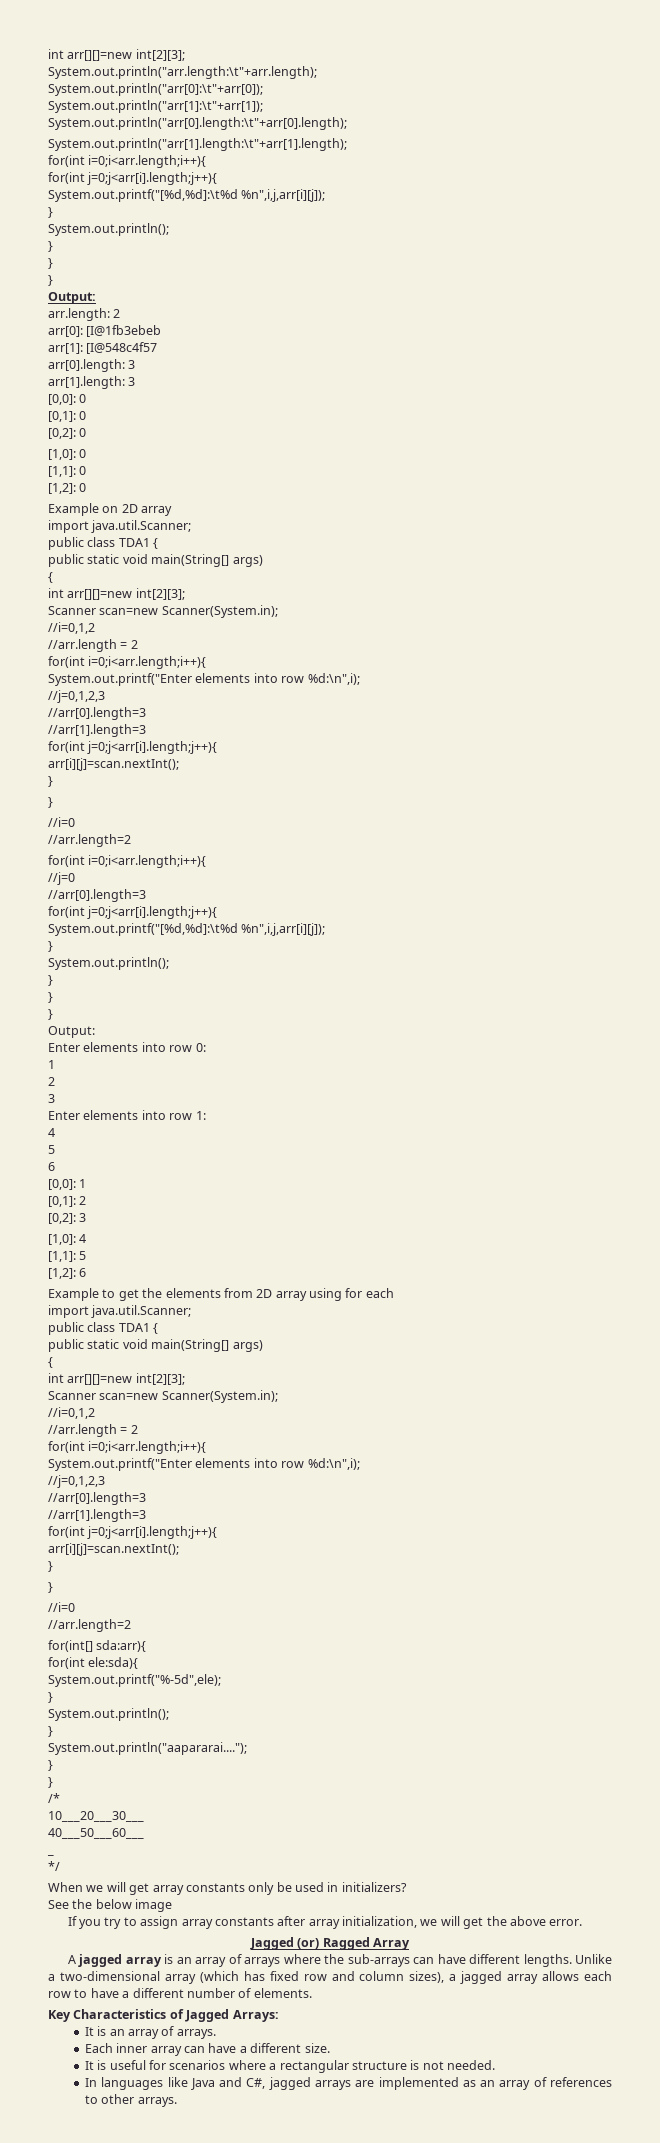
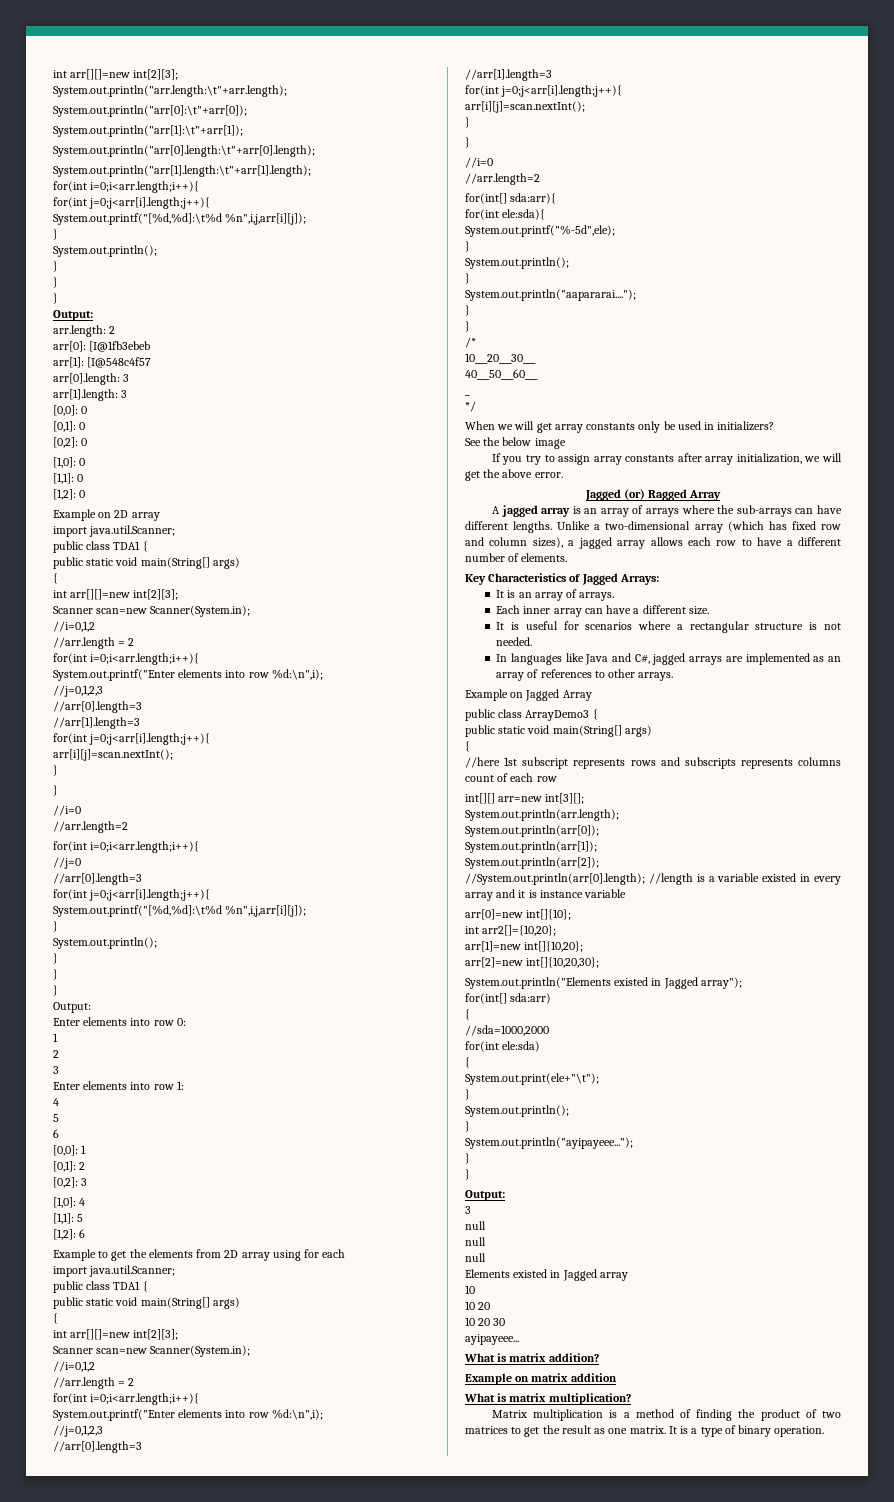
+ Example on Jagged Array
+ public class ArrayDemo3 {
+ public static void main(String[] args)
+ {
+ //here 1st subscript represents rows and subscripts represents columns count of each row
+ int[][] arr=new int[3][];
+ System.out.println(arr.length);
+ System.out.println(arr[0]);
+ System.out.println(arr[1]);
+ System.out.println(arr[2]);
+ //System.out.println(arr[0].length); //length is a variable existed in every array and it is instance variable
+ arr[0]=new int[]{10};
+ int arr2[]={10,20};
+ arr[1]=new int[]{10,20};
+ arr[2]=new int[]{10,20,30};
+ System.out.println("Elements existed in Jagged array");
+ for(int[] sda:arr)
+ {
+ //sda=1000,2000
+ for(int ele:sda)
+ {
+ System.out.print(ele+"\t");
+ }
+ System.out.println();
+ }
+ System.out.println("ayipayeee...");
+ }
+ }
+ Output:
+ 3
+ null
+ null
+ null
+ Elements existed in Jagged array
+ 10
+ 10 20
+ 10 20 30
+ ayipayeee...
+ What is matrix addition?
+ Example on matrix addition
+ What is matrix multiplication?
+ Matrix multiplication is a method of finding the product of two matrices to get the result as one matrix. It is a type of binary operation.

